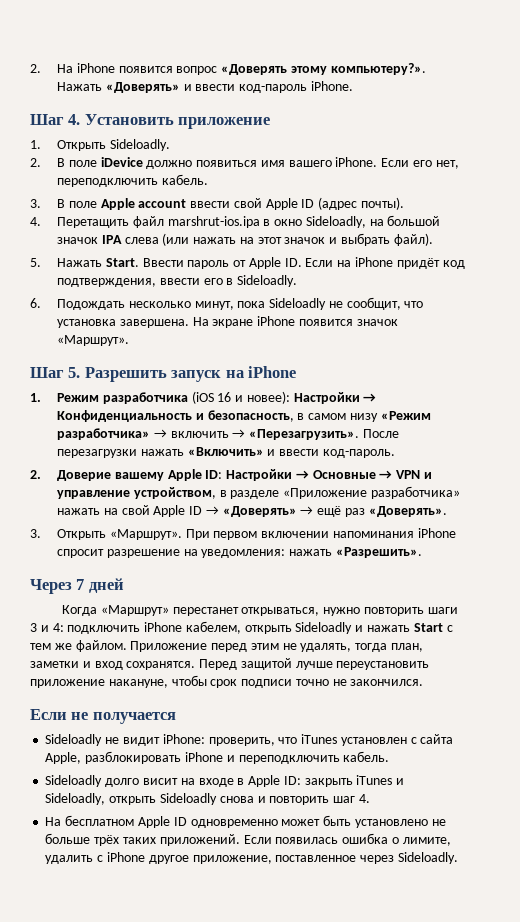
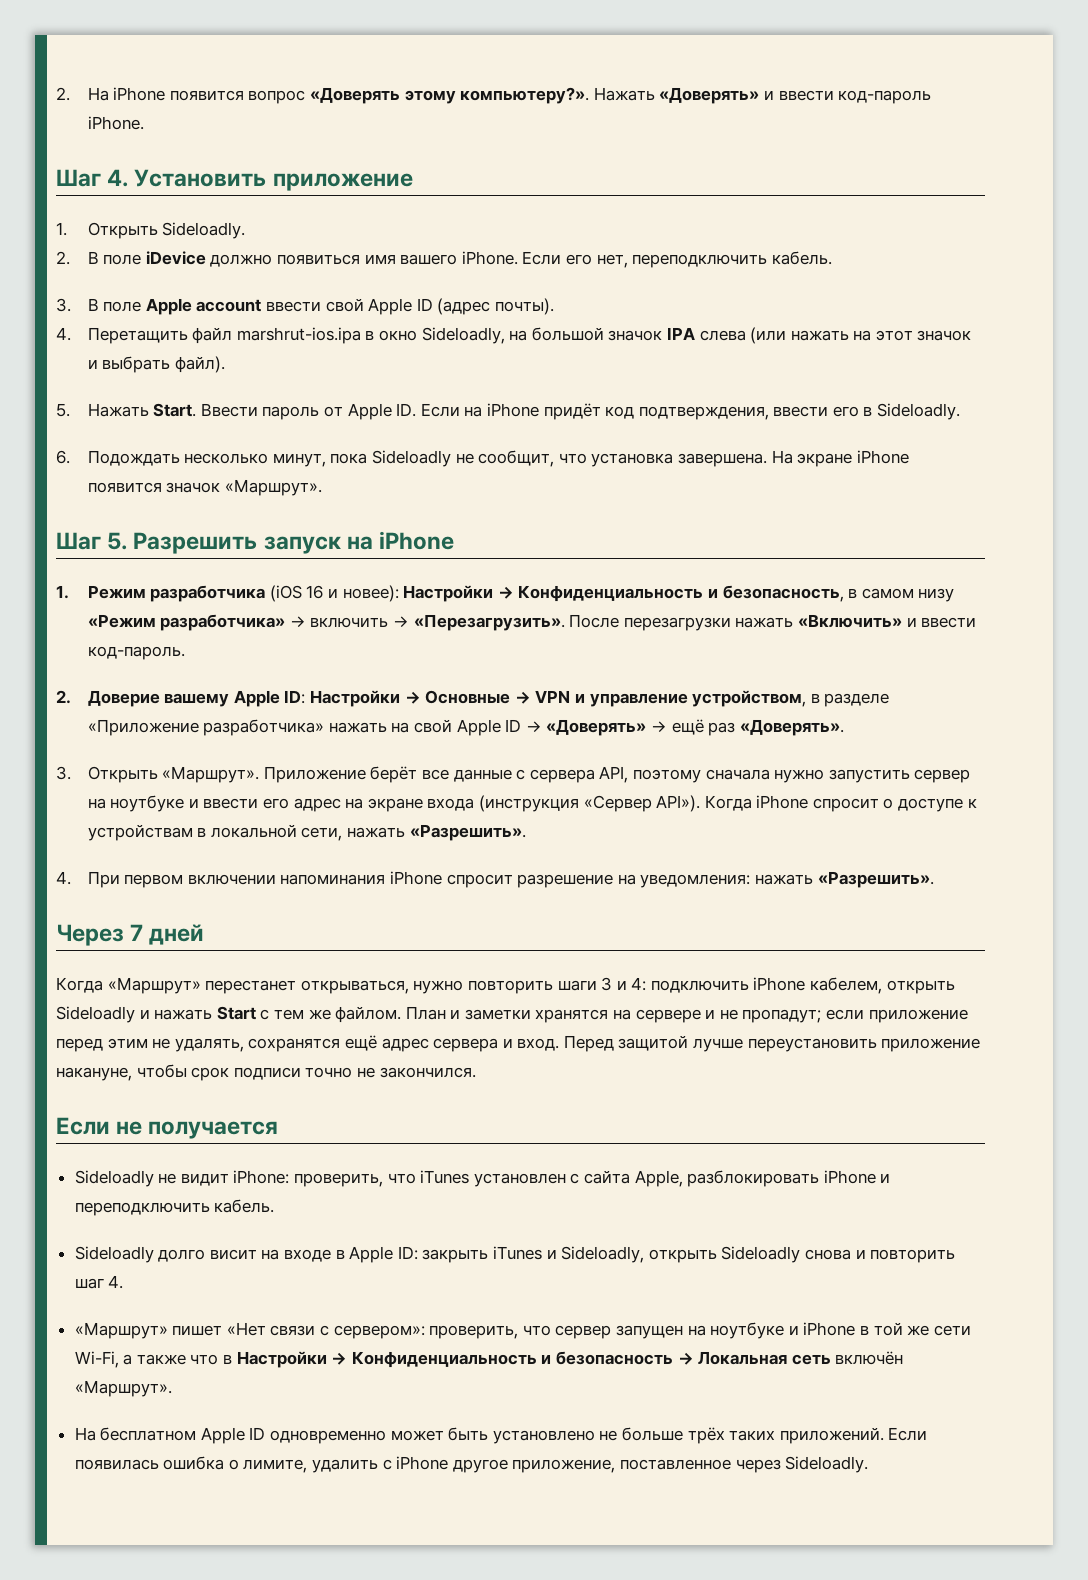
- При первом включении напоминания iPhone спросит разрешение на уведомления: нажать «Разрешить».
+ Приложение берёт все данные с сервера API, поэтому сначала нужно запустить сервер на ноутбуке и ввести его адрес на экране входа (инструкция «Сервер API»). Когда iPhone спросит о доступе к устройствам в локальной сети, нажать «Разрешить».
+ 4. При первом включении напоминания iPhone спросит разрешение на уведомления: нажать «Разрешить».
- Приложение перед этим не удалять, тогда план, заметки и вход сохранятся.
+ План и заметки хранятся на сервере и не пропадут; если приложение перед этим не удалять, сохранятся ещё адрес сервера и вход.
+ «Маршрут» пишет «Нет связи с сервером»: проверить, что сервер запущен на ноутбуке и iPhone в той же сети Wi-Fi, а также что в Настройки → Конфиденциальность и безопасность → Локальная сеть включён «Маршрут».

